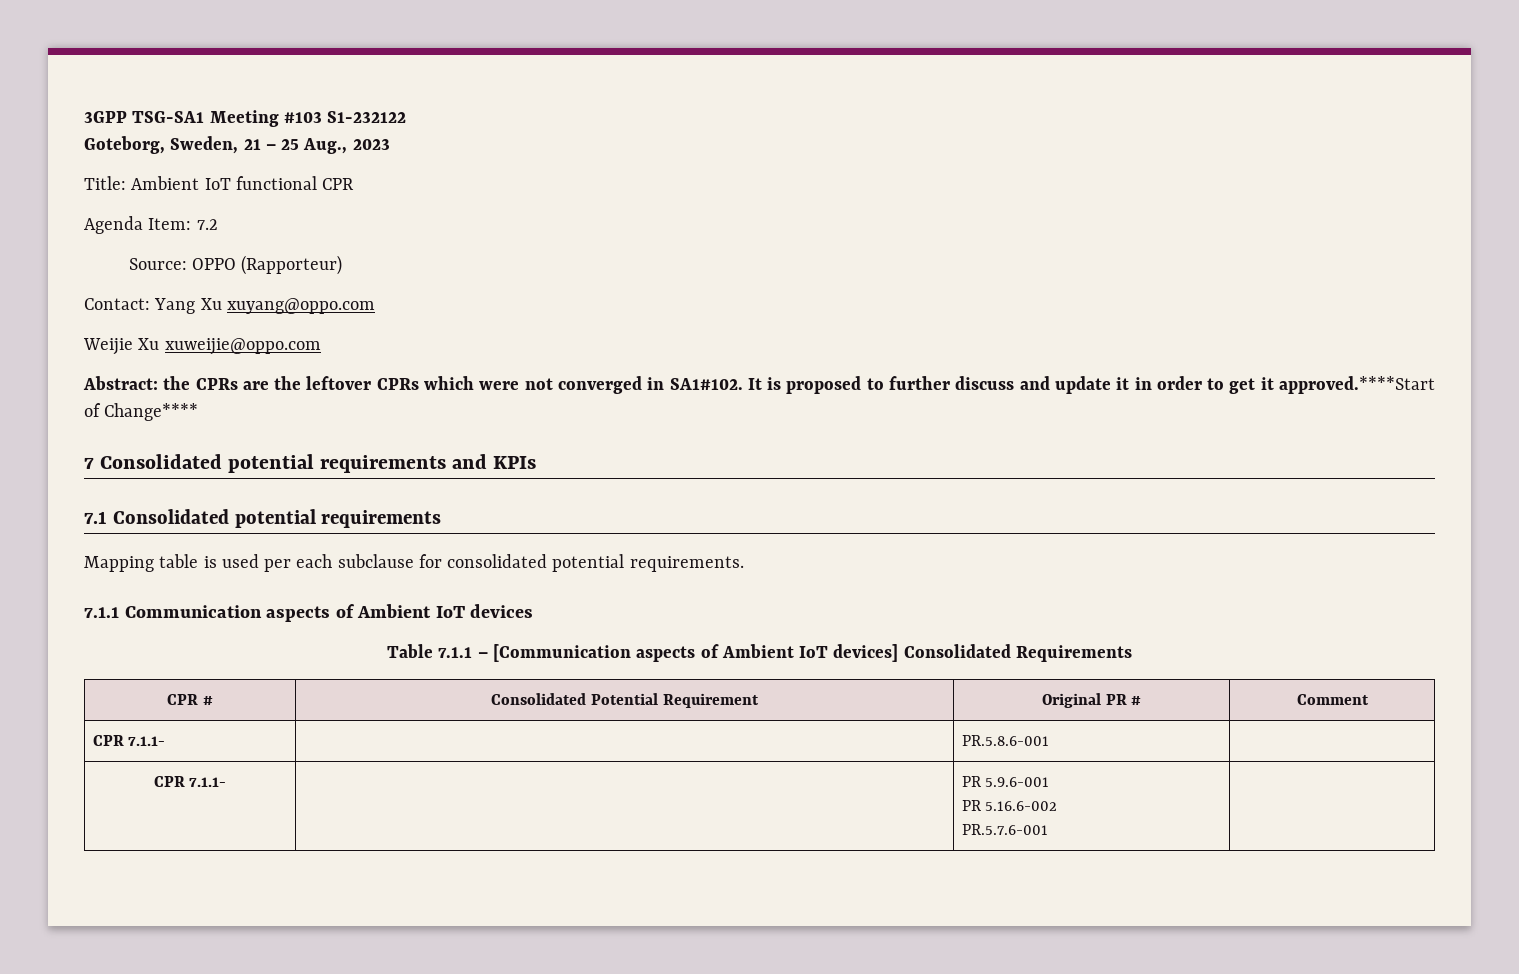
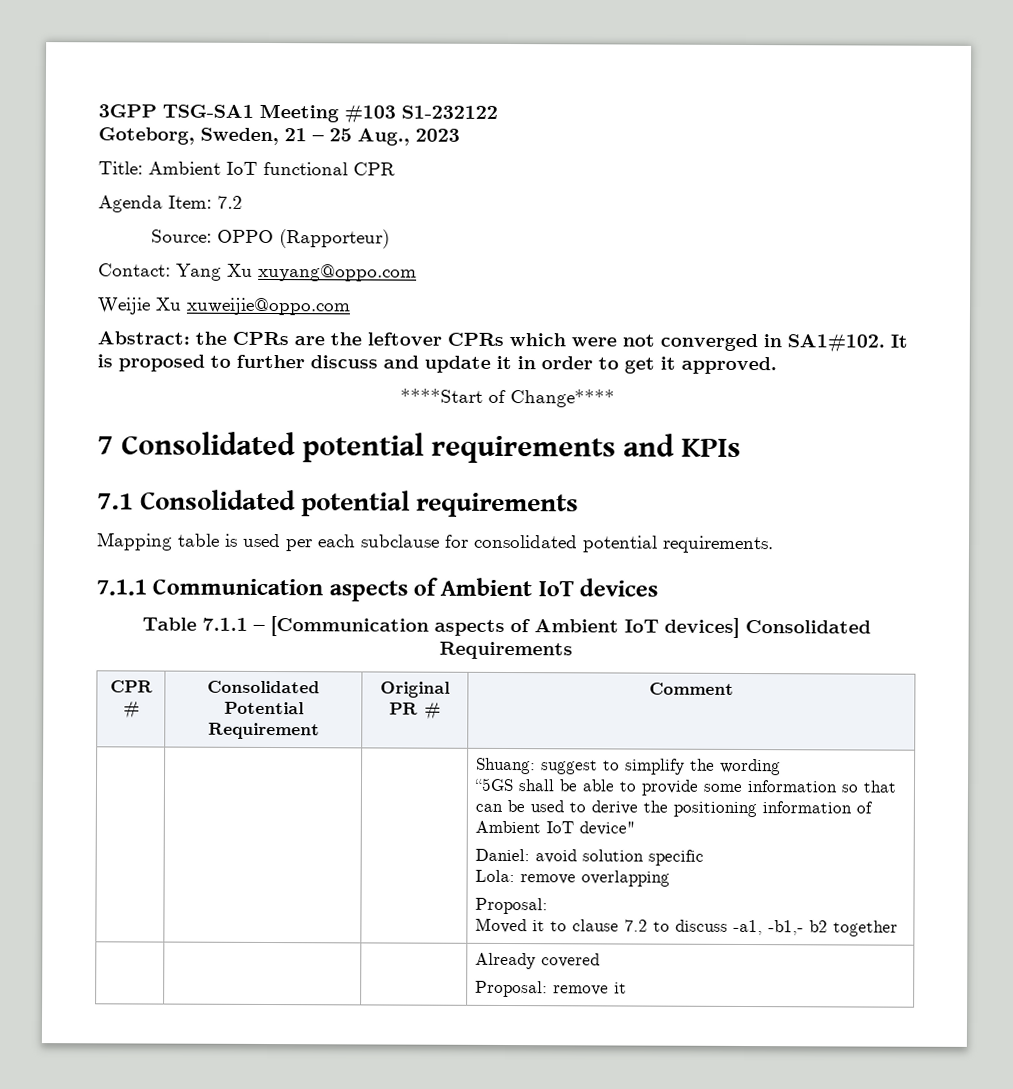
- It is proposed to further discuss and update it in order to get it approved.****Start of Change****
+ It is proposed to further discuss and update it in order to get it approved.
+ ****Start of Change****
- CPR 7.1.1- | | PR.5.8.6-001 |
- CPR 7.1.1- | | PR 5.9.6-001
- PR 5.16.6-002
- PR.5.7.6-001 |
+ Shuang: suggest to simplify the wording
+ “5GS shall be able to provide some information so that can be used to derive the positioning information of Ambient IoT device"
+ Daniel: avoid solution specific
+ Lola: remove overlapping
+ Proposal:
+ Moved it to clause 7.2 to discuss -a1, -b1,- b2 together
+ | | | Already covered
+ Proposal: remove it

